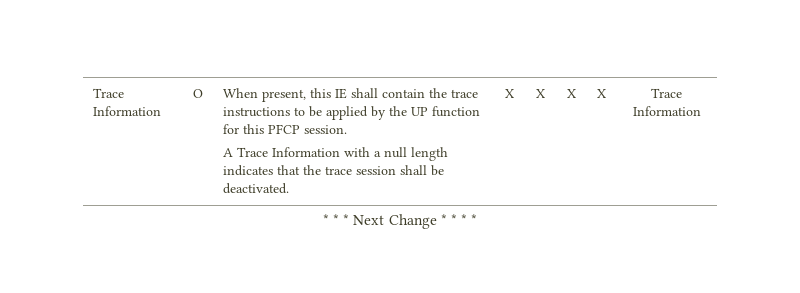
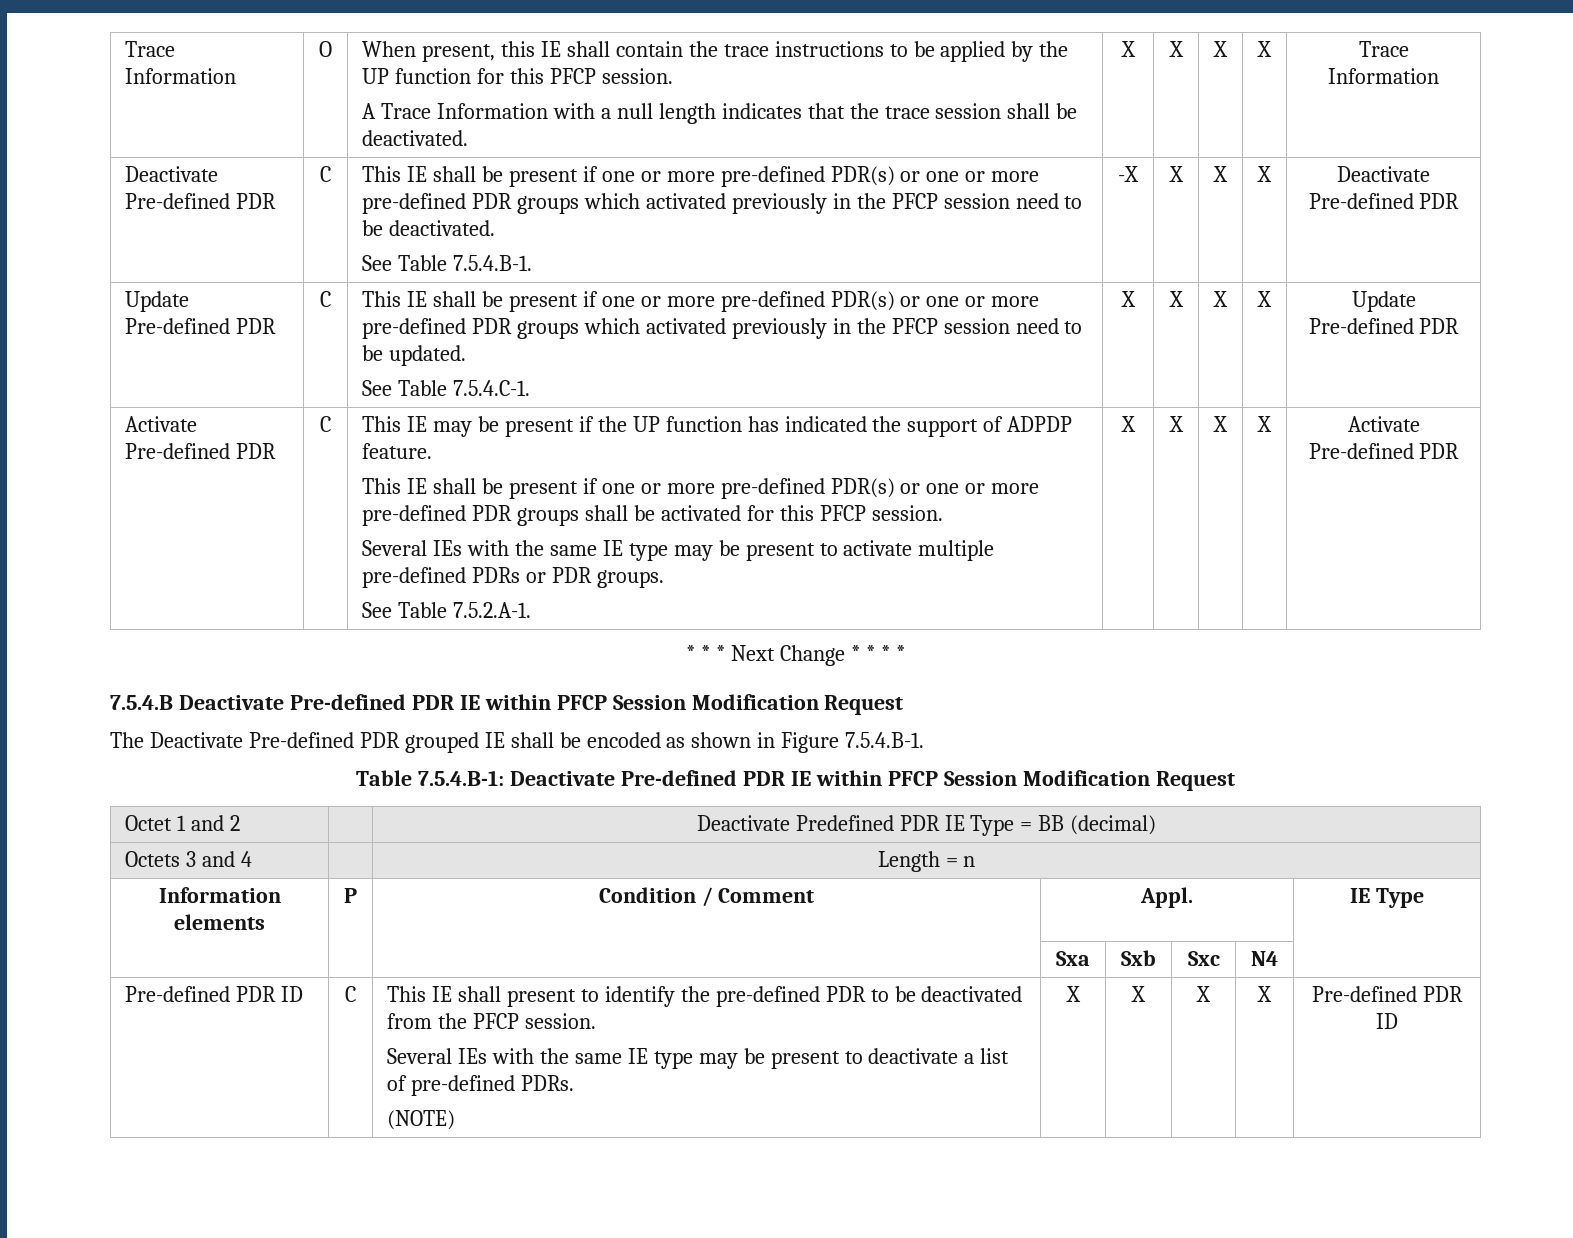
+ Deactivate Pre-defined PDR | C | This IE shall be present if one or more pre-defined PDR(s) or one or more pre-defined PDR groups which activated previously in the PFCP session need to be deactivated.
+ See Table 7.5.4.B-1. | -X | X | X | X | Deactivate Pre-defined PDR
+ Update Pre-defined PDR | C | This IE shall be present if one or more pre-defined PDR(s) or one or more pre-defined PDR groups which activated previously in the PFCP session need to be updated.
+ See Table 7.5.4.C-1. | X | X | X | X | Update Pre-defined PDR
+ Activate Pre-defined PDR | C | This IE may be present if the UP function has indicated the support of ADPDP feature.
+ This IE shall be present if one or more pre-defined PDR(s) or one or more pre-defined PDR groups shall be activated for this PFCP session.
+ Several IEs with the same IE type may be present to activate multiple pre-defined PDRs or PDR groups.
+ See Table 7.5.2.A-1. | X | X | X | X | Activate Pre-defined PDR
+ 7.5.4.B Deactivate Pre-defined PDR IE within PFCP Session Modification Request
+ The Deactivate Pre-defined PDR grouped IE shall be encoded as shown in Figure 7.5.4.B-1.
+ Table 7.5.4.B-1: Deactivate Pre-defined PDR IE within PFCP Session Modification Request
+ Octet 1 and 2 | | Deactivate Predefined PDR IE Type = BB (decimal)
+ Octets 3 and 4 | | Length = n
+ Information elements | P | Condition / Comment | Appl. | IE Type
+ | | | Sxa | Sxb | Sxc | N4 |
+ Pre-defined PDR ID | C | This IE shall present to identify the pre-defined PDR to be deactivated from the PFCP session.
+ Several IEs with the same IE type may be present to deactivate a list of pre-defined PDRs.
+ (NOTE) | X | X | X | X | Pre-defined PDR ID

